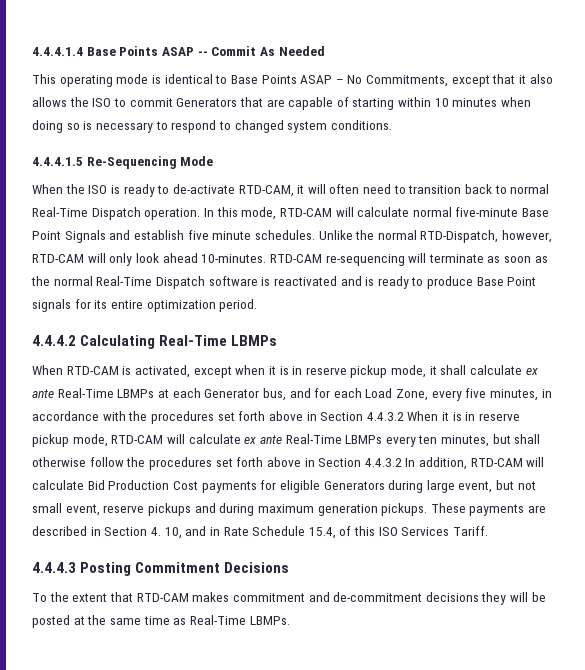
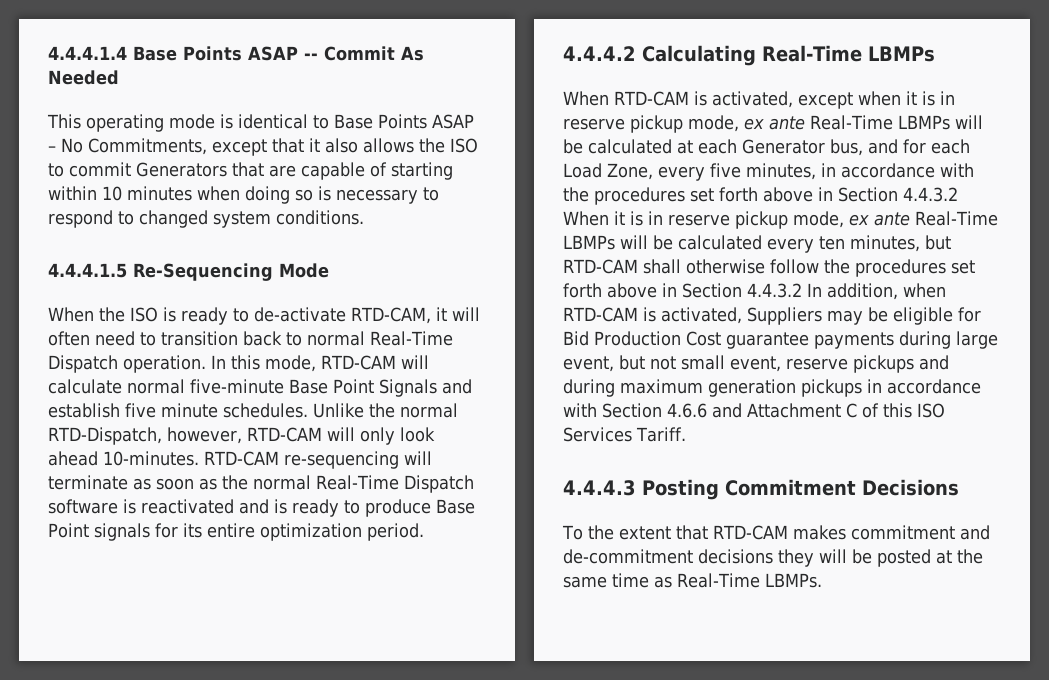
- When RTD-CAM is activated, except when it is in reserve pickup mode, it shall calculate ex ante Real-Time LBMPs at each Generator bus, and for each Load Zone, every five minutes, in accordance with the procedures set forth above in Section 4.4.3.2 When it is in reserve pickup mode, RTD-CAM will calculate ex ante Real-Time LBMPs every ten minutes, but shall otherwise follow the procedures set forth above in Section 4.4.3.2 In addition, RTD-CAM will calculate Bid Production Cost payments for eligible Generators during large event, but not small event, reserve pickups and during maximum generation pickups. These payments are described in Section 4. 10, and in Rate Schedule 15.4, of this ISO Services Tariff.
+ When RTD-CAM is activated, except when it is in reserve pickup mode, ex ante Real-Time LBMPs will be calculated at each Generator bus, and for each Load Zone, every five minutes, in accordance with the procedures set forth above in Section 4.4.3.2 When it is in reserve pickup mode, ex ante Real-Time LBMPs will be calculated every ten minutes, but RTD-CAM shall otherwise follow the procedures set forth above in Section 4.4.3.2 In addition, when RTD-CAM is activated, Suppliers may be eligible for Bid Production Cost guarantee payments during large event, but not small event, reserve pickups and during maximum generation pickups in accordance with Section 4.6.6 and Attachment C of this ISO Services Tariff.

